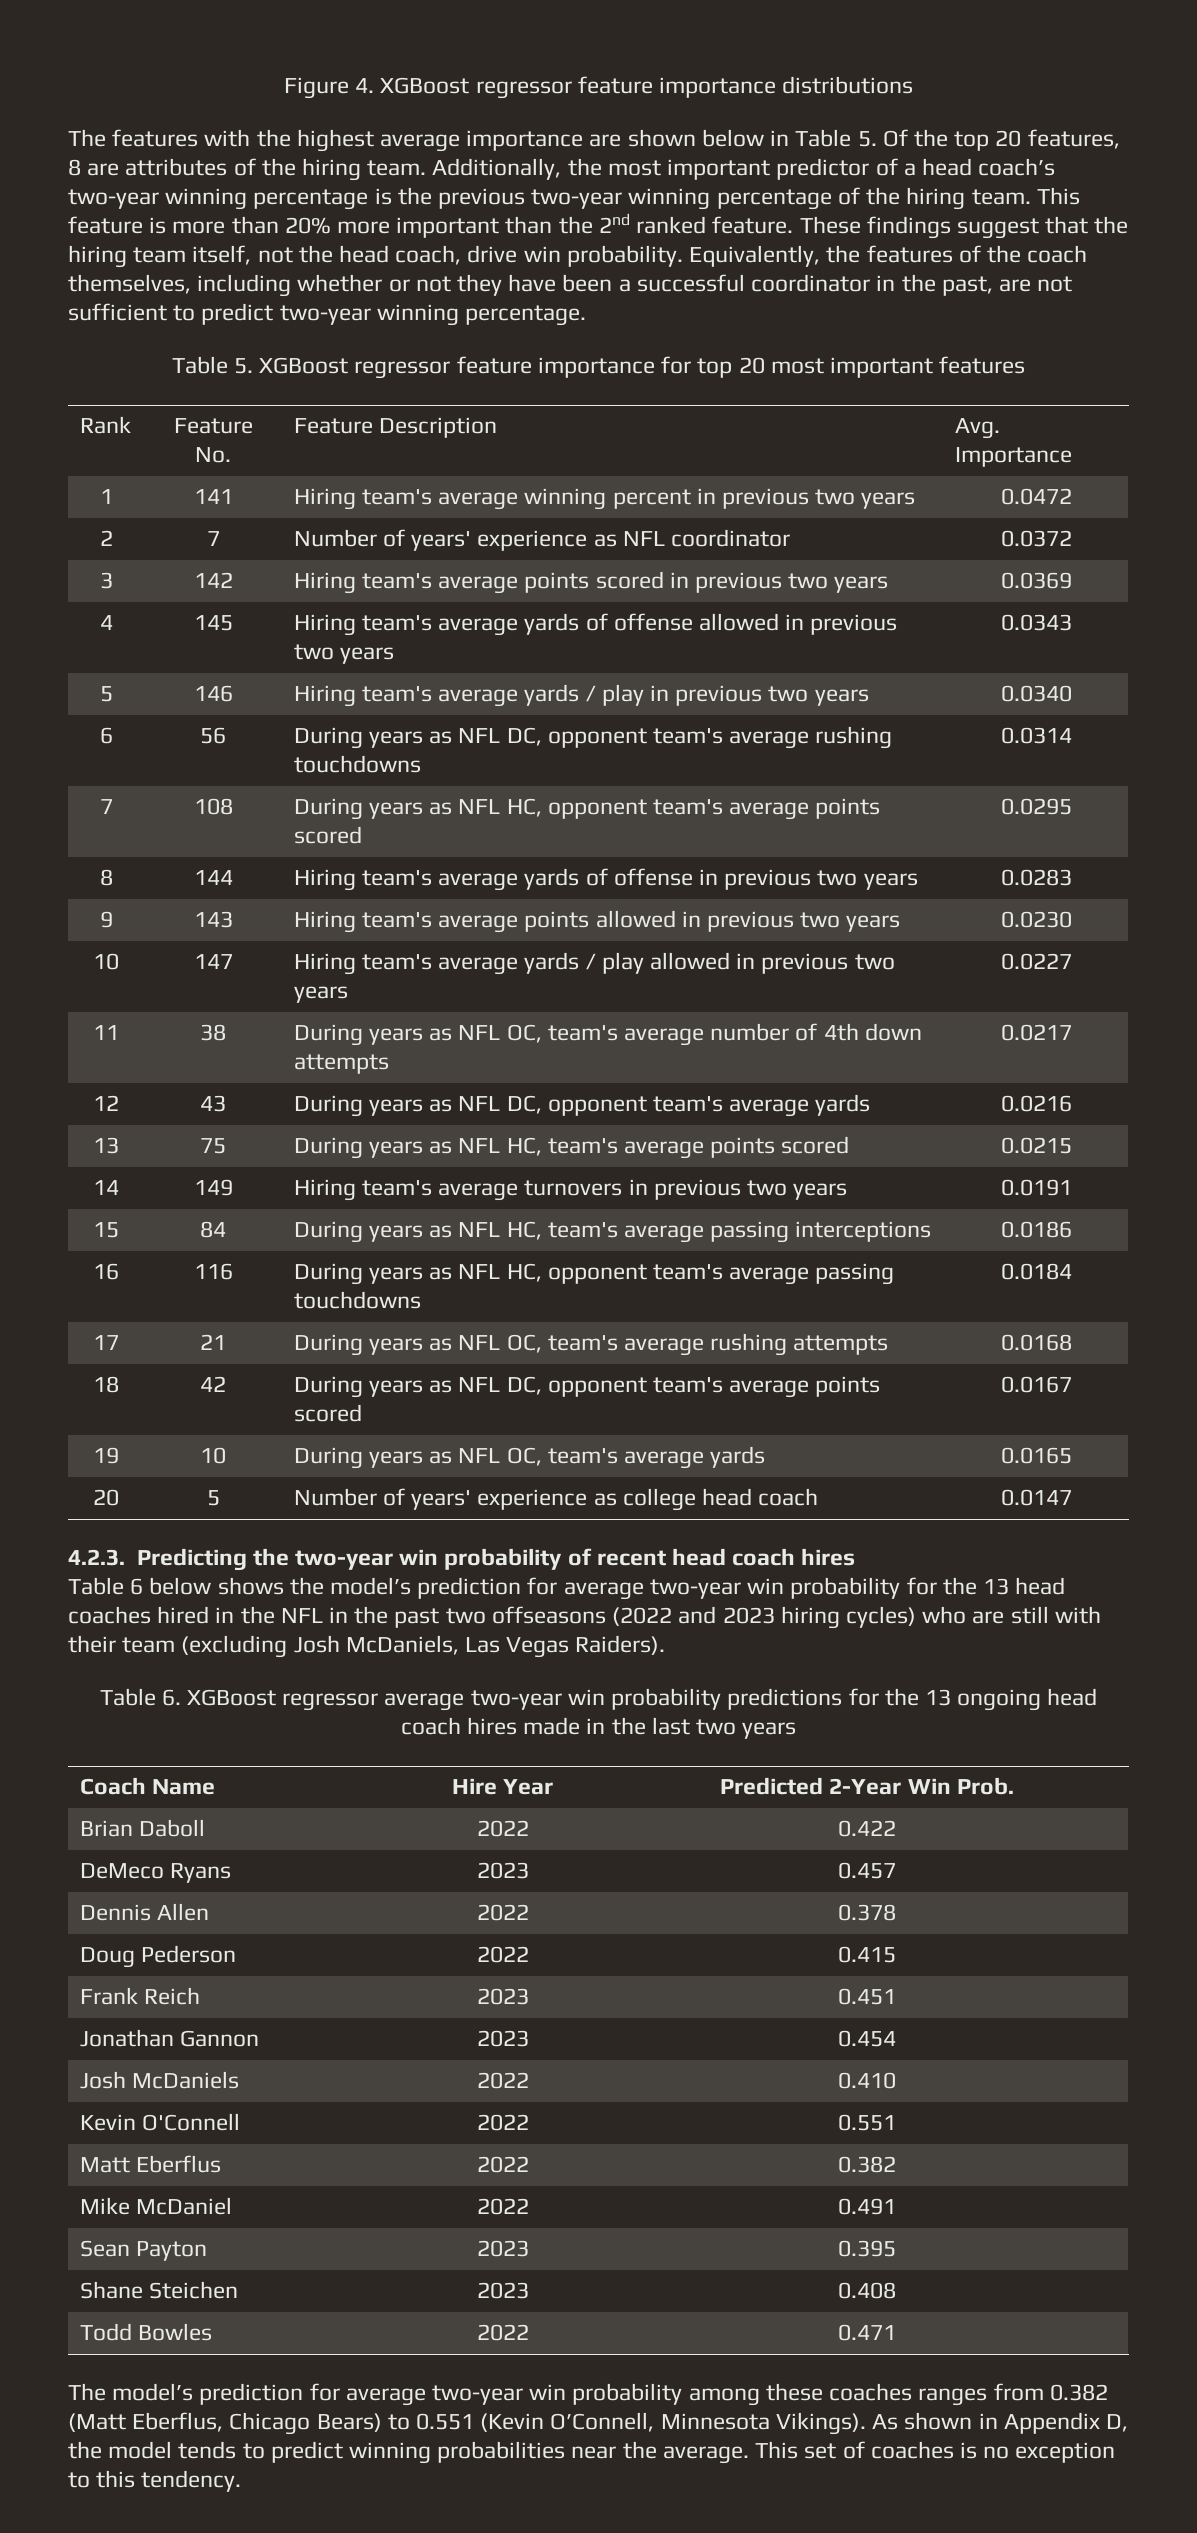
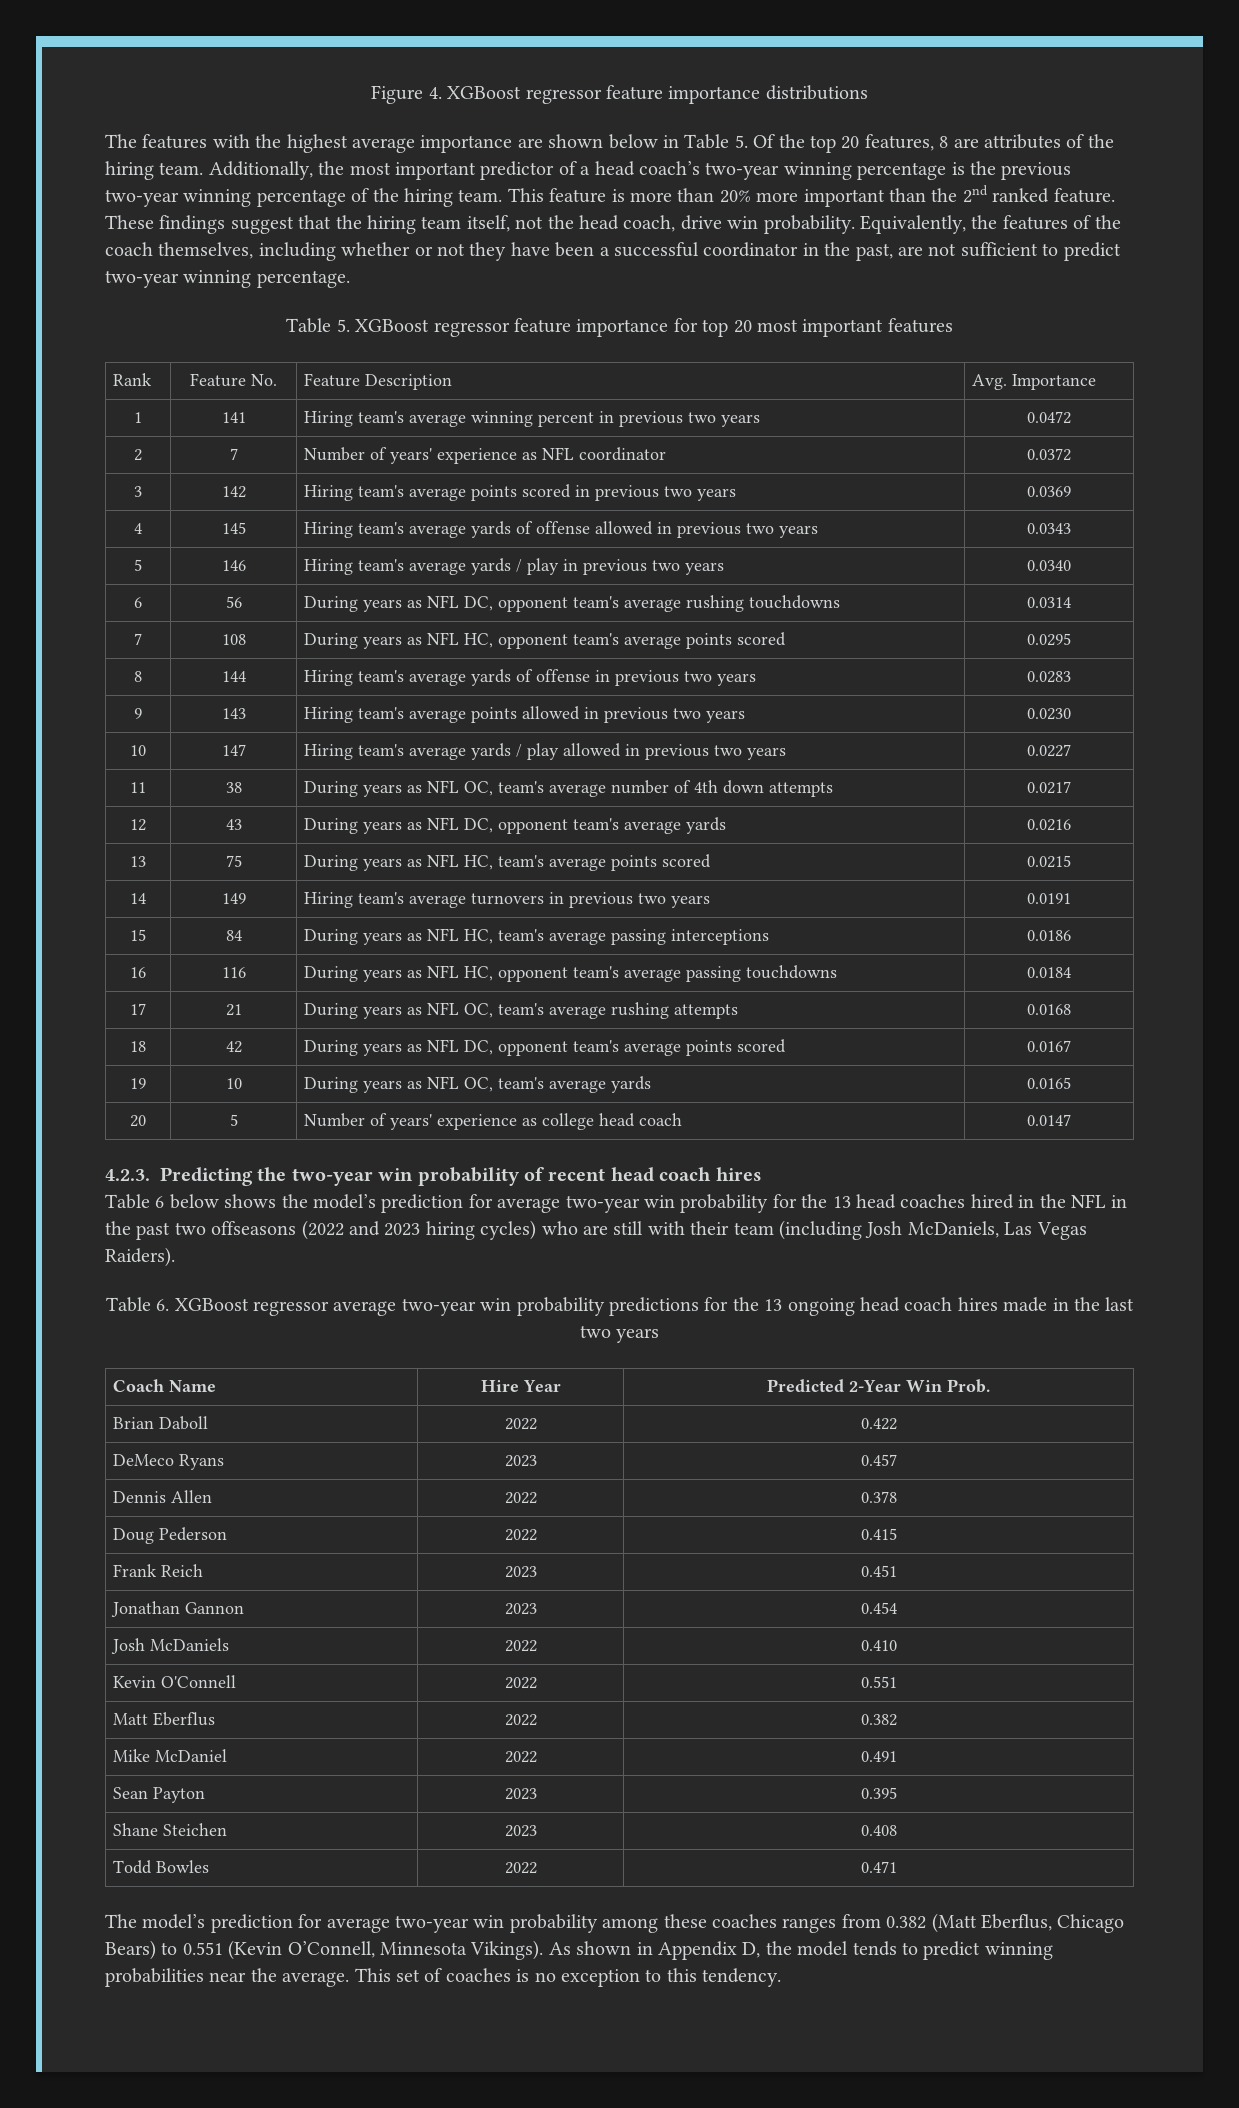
- Table 6 below shows the model’s prediction for average two-year win probability for the 13 head coaches hired in the NFL in the past two offseasons (2022 and 2023 hiring cycles) who are still with their team (excluding Josh McDaniels, Las Vegas Raiders).
+ Table 6 below shows the model’s prediction for average two-year win probability for the 13 head coaches hired in the NFL in the past two offseasons (2022 and 2023 hiring cycles) who are still with their team (including Josh McDaniels, Las Vegas Raiders).

